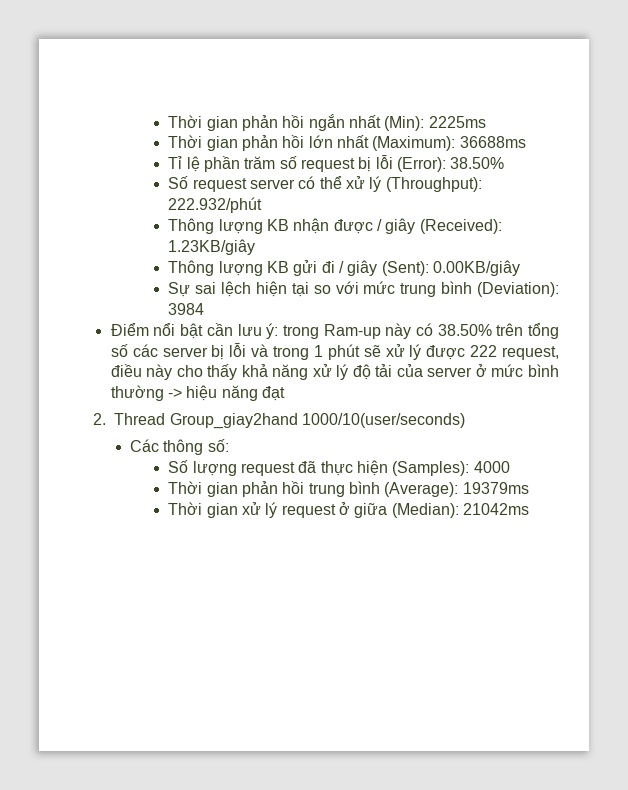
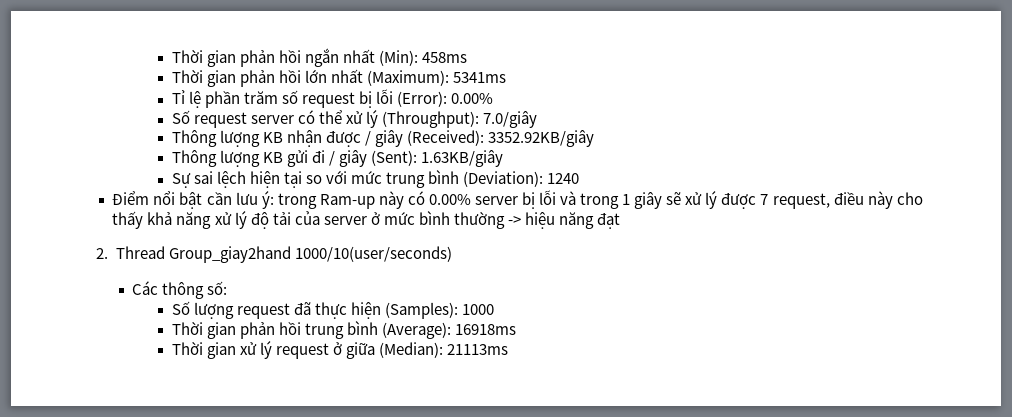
- Thời gian phản hồi ngắn nhất (Min): 2225ms
+ Thời gian phản hồi ngắn nhất (Min): 458ms
- Thời gian phản hồi lớn nhất (Maximum): 36688ms
+ Thời gian phản hồi lớn nhất (Maximum): 5341ms
- Tỉ lệ phần trăm số request bị lỗi (Error): 38.50%
+ Tỉ lệ phần trăm số request bị lỗi (Error): 0.00%
- Số request server có thể xử lý (Throughput): 222.932/phút
+ Số request server có thể xử lý (Throughput): 7.0/giây
- Thông lượng KB nhận được / giây (Received): 1.23KB/giây
+ Thông lượng KB nhận được / giây (Received): 3352.92KB/giây
- Thông lượng KB gửi đi / giây (Sent): 0.00KB/giây
+ Thông lượng KB gửi đi / giây (Sent): 1.63KB/giây
- Sự sai lệch hiện tại so với mức trung bình (Deviation): 3984
+ Sự sai lệch hiện tại so với mức trung bình (Deviation): 1240
- Điểm nổi bật cần lưu ý: trong Ram-up này có 38.50% trên tổng số các server bị lỗi và trong 1 phút sẽ xử lý được 222 request, điều này cho thấy khả năng xử lý độ tải của server ở mức bình thường -> hiệu năng đạt
+ Điểm nổi bật cần lưu ý: trong Ram-up này có 0.00% server bị lỗi và trong 1 giây sẽ xử lý được 7 request, điều này cho thấy khả năng xử lý độ tải của server ở mức bình thường -> hiệu năng đạt
- Số lượng request đã thực hiện (Samples): 4000
+ Số lượng request đã thực hiện (Samples): 1000
- Thời gian phản hồi trung bình (Average): 19379ms
+ Thời gian phản hồi trung bình (Average): 16918ms
- Thời gian xử lý request ở giữa (Median): 21042ms
+ Thời gian xử lý request ở giữa (Median): 21113ms

